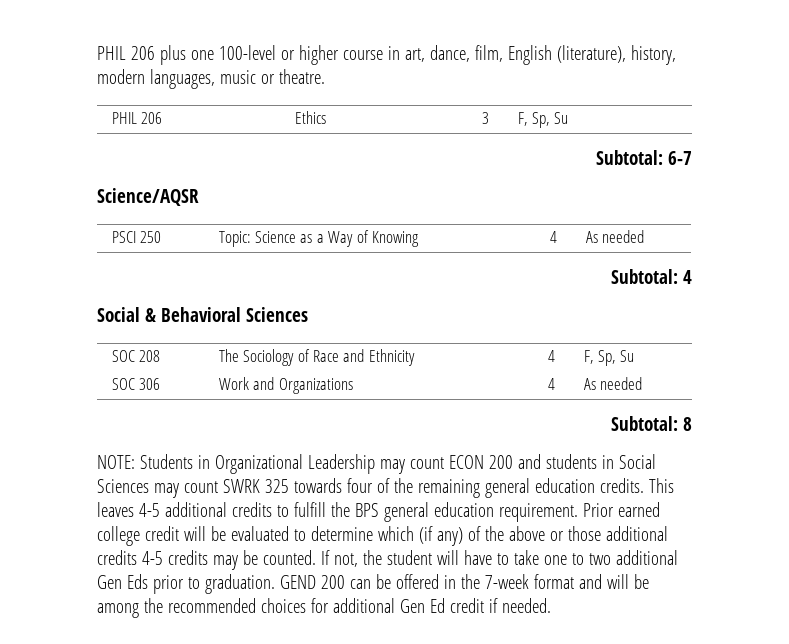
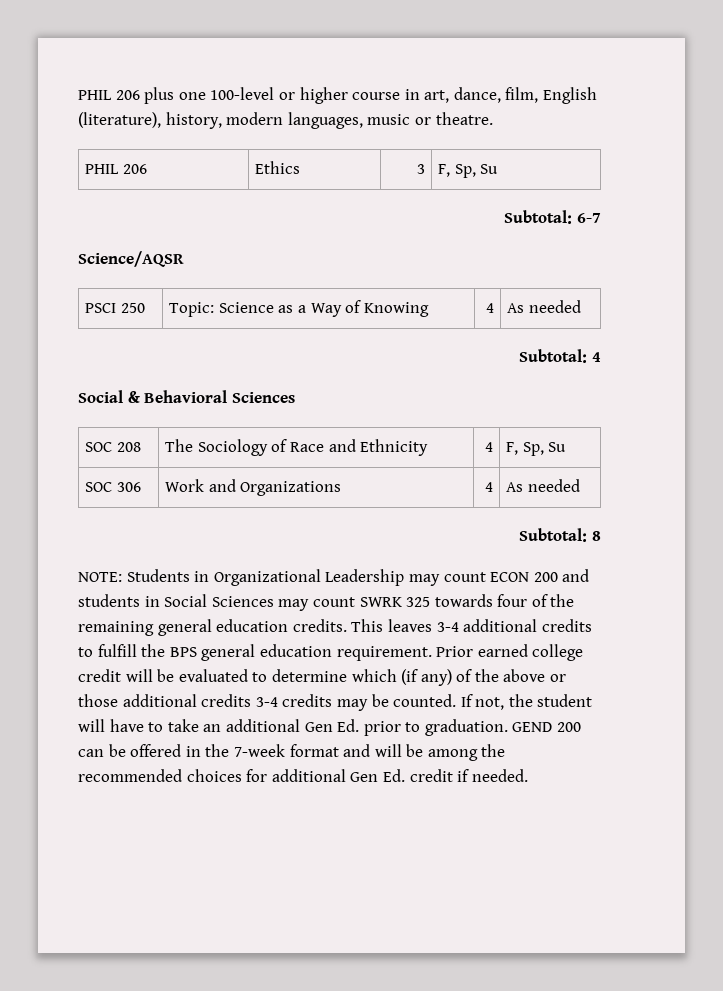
- This leaves 4-5 additional credits to fulfill the BPS general education requirement.
+ This leaves 3-4 additional credits to fulfill the BPS general education requirement.
- Prior earned college credit will be evaluated to determine which (if any) of the above or those additional credits 4-5 credits may be counted.
+ Prior earned college credit will be evaluated to determine which (if any) of the above or those additional credits 3-4 credits may be counted.
- If not, the student will have to take one to two additional Gen Eds prior to graduation.
+ If not, the student will have to take an additional Gen Ed. prior to graduation.
- GEND 200 can be offered in the 7-week format and will be among the recommended choices for additional Gen Ed credit if needed.
+ GEND 200 can be offered in the 7-week format and will be among the recommended choices for additional Gen Ed. credit if needed.

